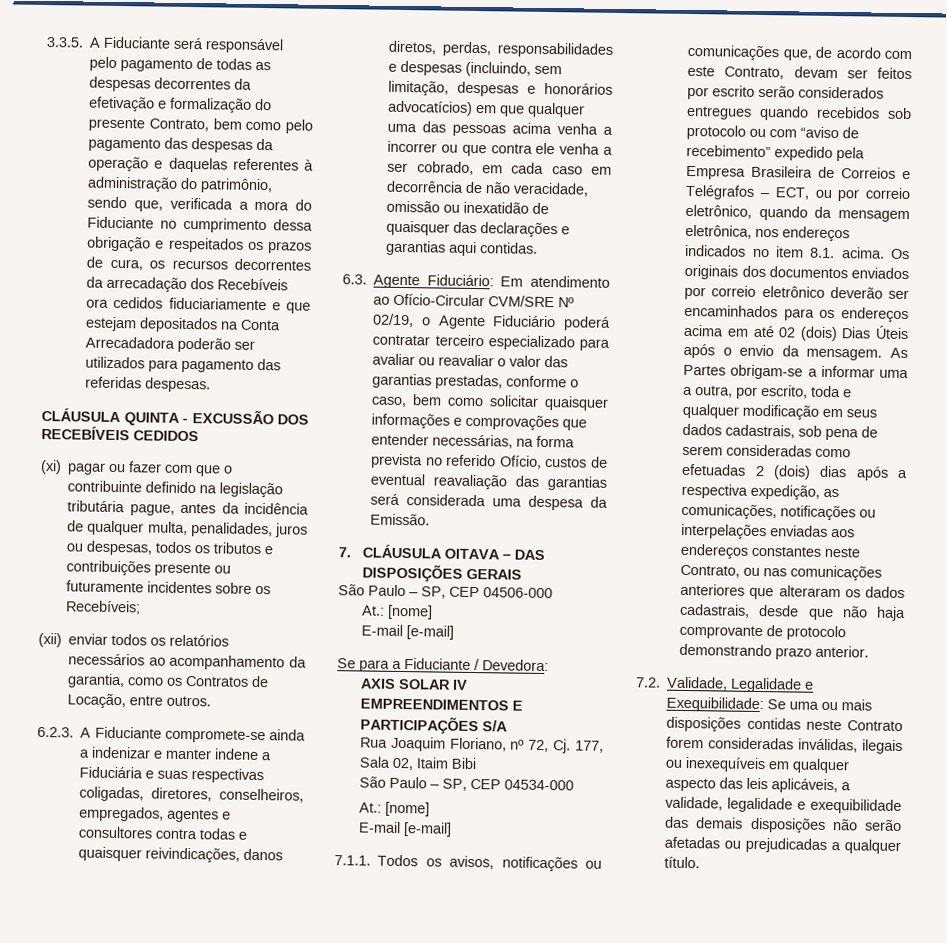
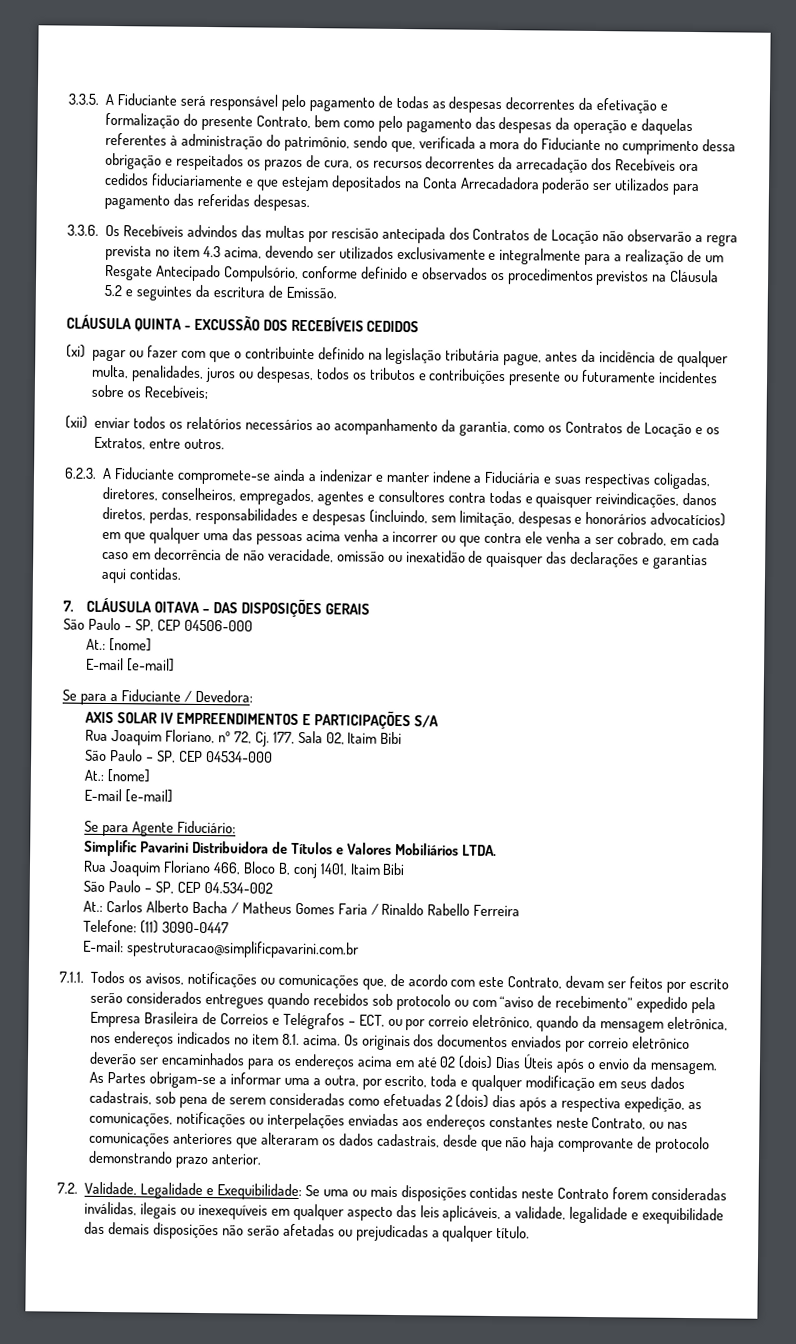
+ 3.3.6. Os Recebíveis advindos das multas por rescisão antecipada dos Contratos de Locação não observarão a regra prevista no item 4.3 acima, devendo ser utilizados exclusivamente e integralmente para a realização de um Resgate Antecipado Compulsório, conforme definido e observados os procedimentos previstos na Cláusula 5.2 e seguintes da escritura de Emissão.
- (xii) enviar todos os relatórios necessários ao acompanhamento da garantia, como os Contratos de Locação, entre outros.
+ (xii) enviar todos os relatórios necessários ao acompanhamento da garantia, como os Contratos de Locação e os Extratos, entre outros.
- 6.3. Agente Fiduciário: Em atendimento ao Ofício-Circular CVM/SRE Nº 02/19, o Agente Fiduciário poderá contratar terceiro especializado para avaliar ou reavaliar o valor das garantias prestadas, conforme o caso, bem como solicitar quaisquer informações e comprovações que entender necessárias, na forma prevista no referido Ofício, custos de eventual reavaliação das garantias será considerada uma despesa da Emissão.
+ Se para Agente Fiduciário:
+ Simplific Pavarini Distribuidora de Títulos e Valores Mobiliários LTDA.
+ Rua Joaquim Floriano 466, Bloco B, conj 1401, Itaim Bibi
+ São Paulo – SP, CEP 04.534-002
+ At.: Carlos Alberto Bacha / Matheus Gomes Faria / Rinaldo Rabello Ferreira
+ Telefone: (11) 3090-0447
+ E-mail: spestruturacao@simplificpavarini.com.br

